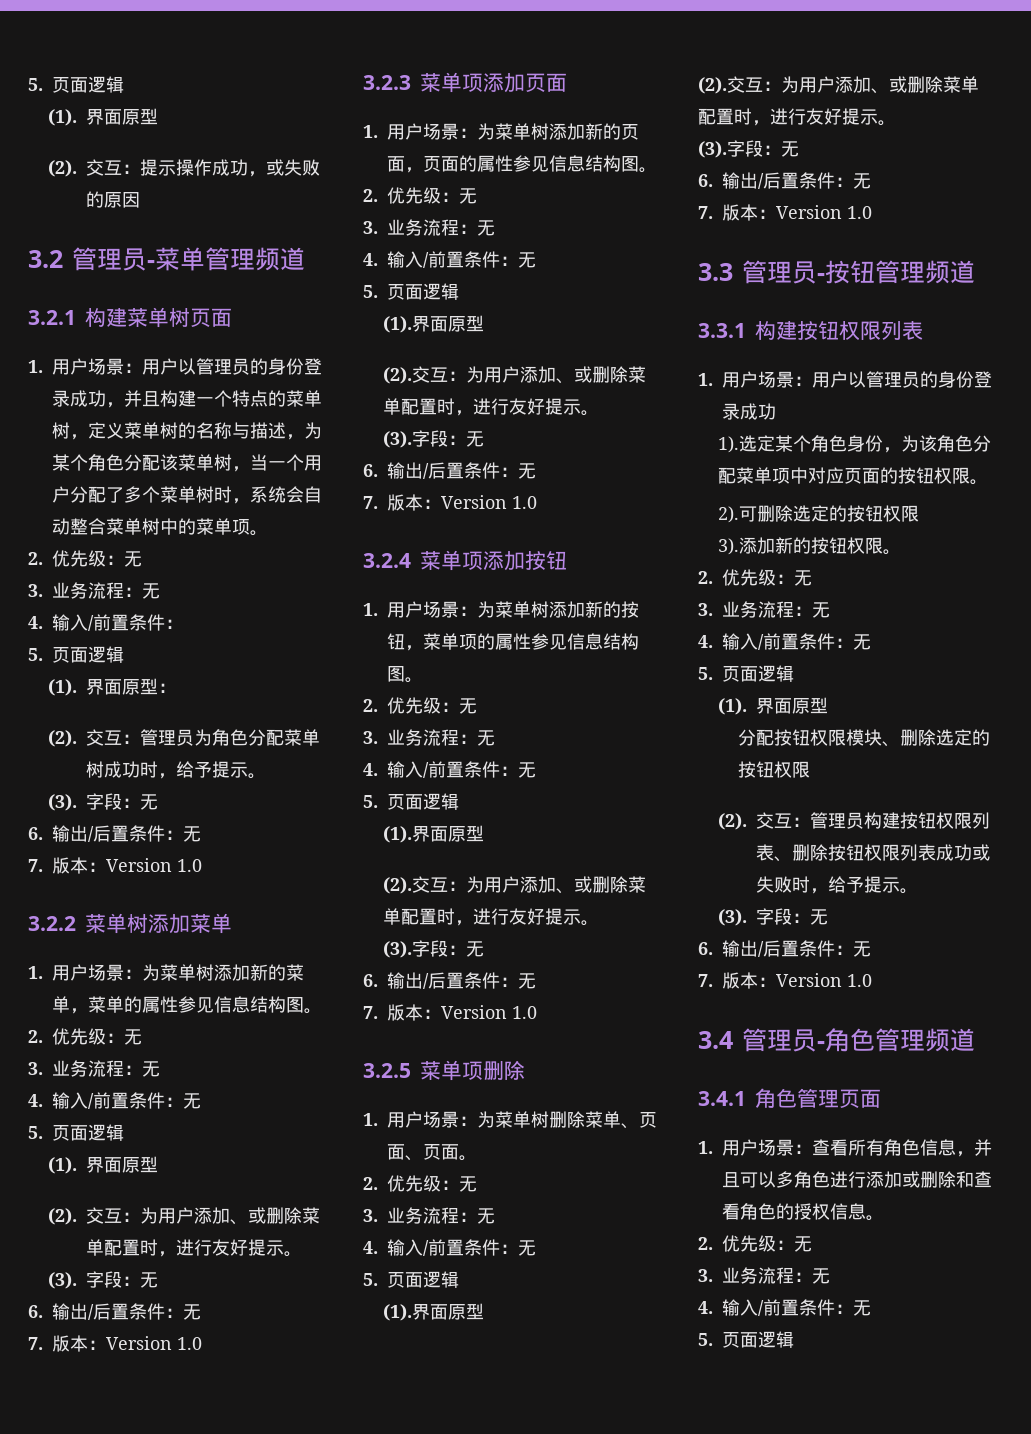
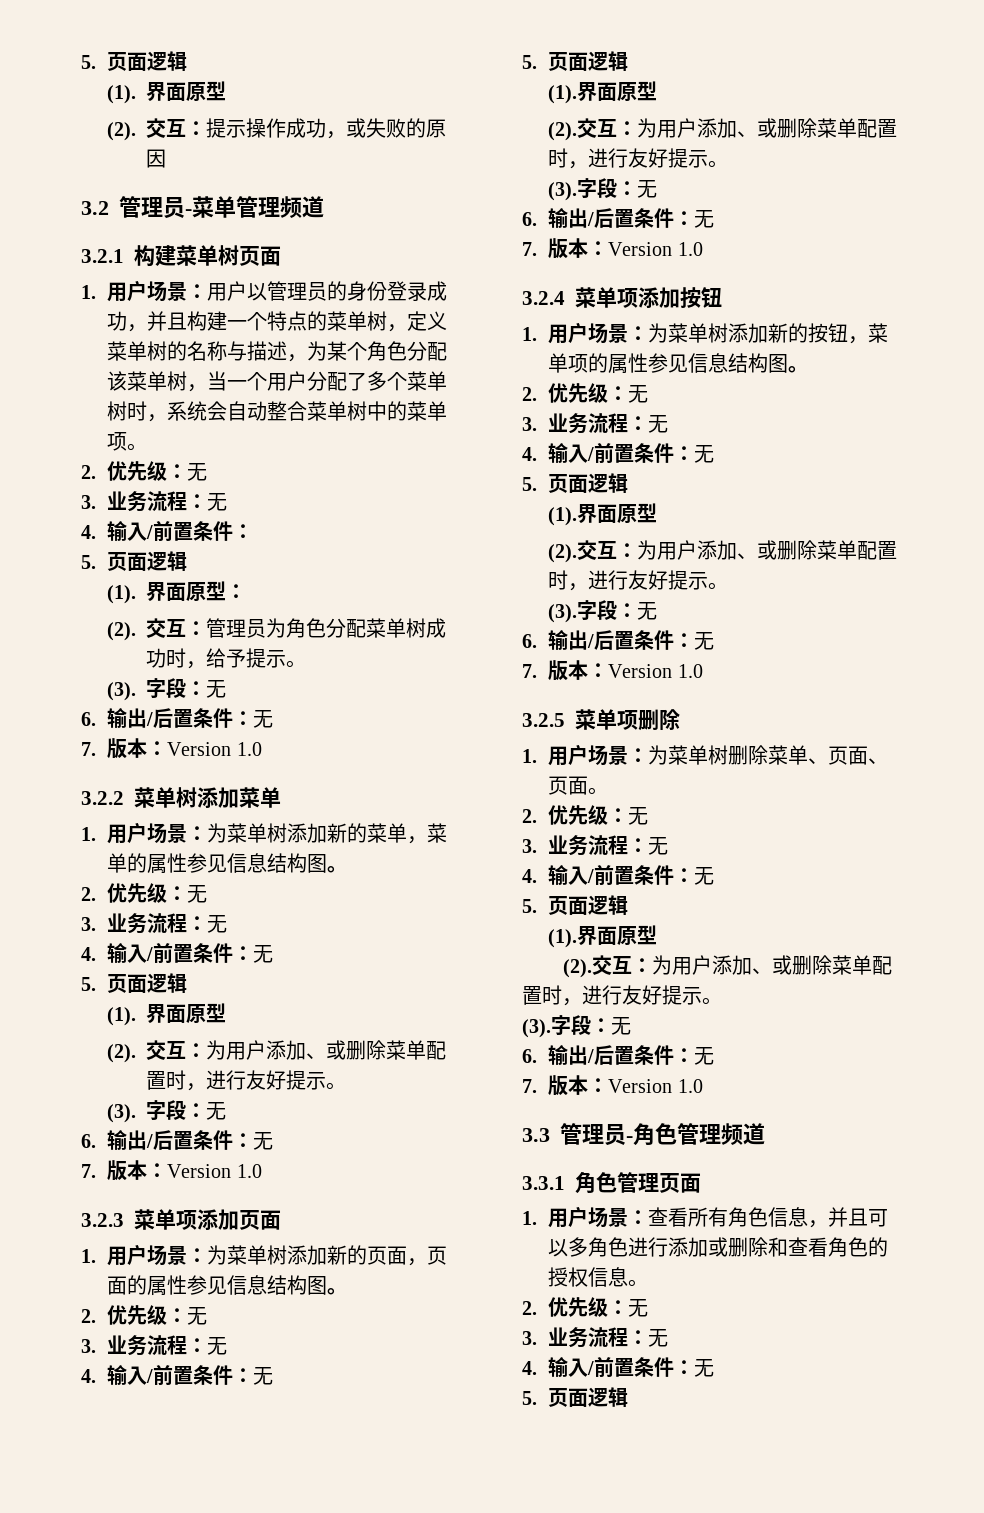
- 3.3管理员-按钮管理频道
- 3.3.1构建按钮权限列表
- 1.用户场景：用户以管理员的身份登录成功
- 1).选定某个角色身份，为该角色分配菜单项中对应页面的按钮权限。
- 2).可删除选定的按钮权限
- 3).添加新的按钮权限。
- 2.优先级：无
- 3.业务流程：无
- 4.输入/前置条件：无
- 5.页面逻辑
- (1).界面原型
- 分配按钮权限模块、删除选定的按钮权限
- (2).交互：管理员构建按钮权限列表、删除按钮权限列表成功或失败时，给予提示。
- (3).字段：无
- 6.输出/后置条件：无
- 7.版本：Version 1.0
- 3.4管理员-角色管理频道
+ 3.3管理员-角色管理频道
- 3.4.1角色管理页面
+ 3.3.1角色管理页面

